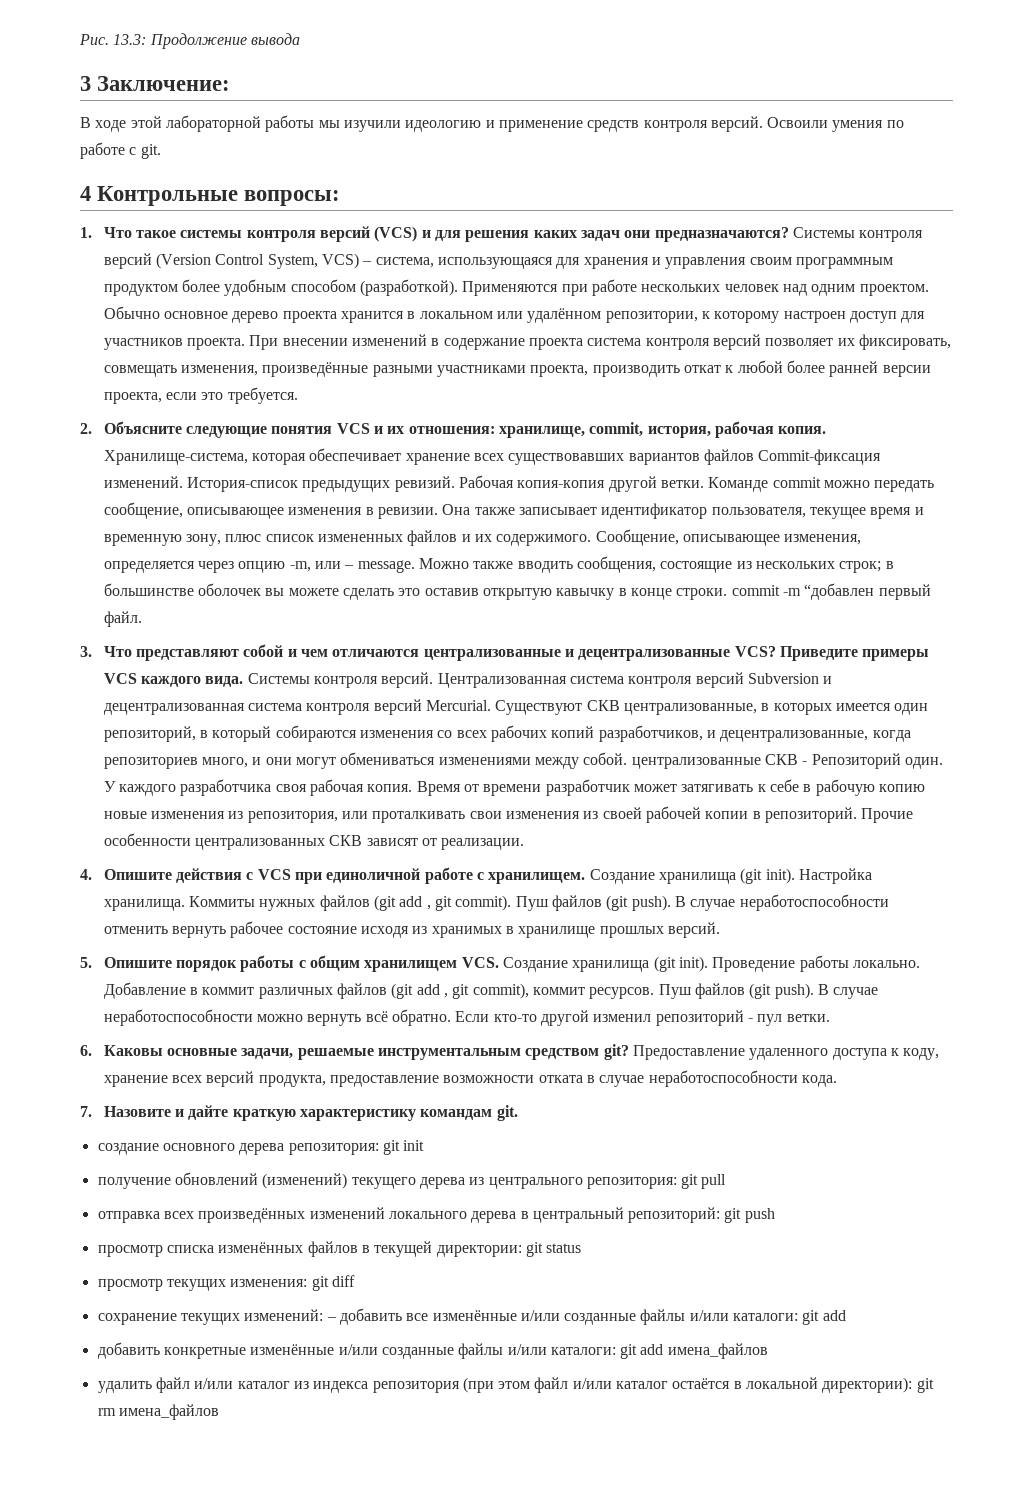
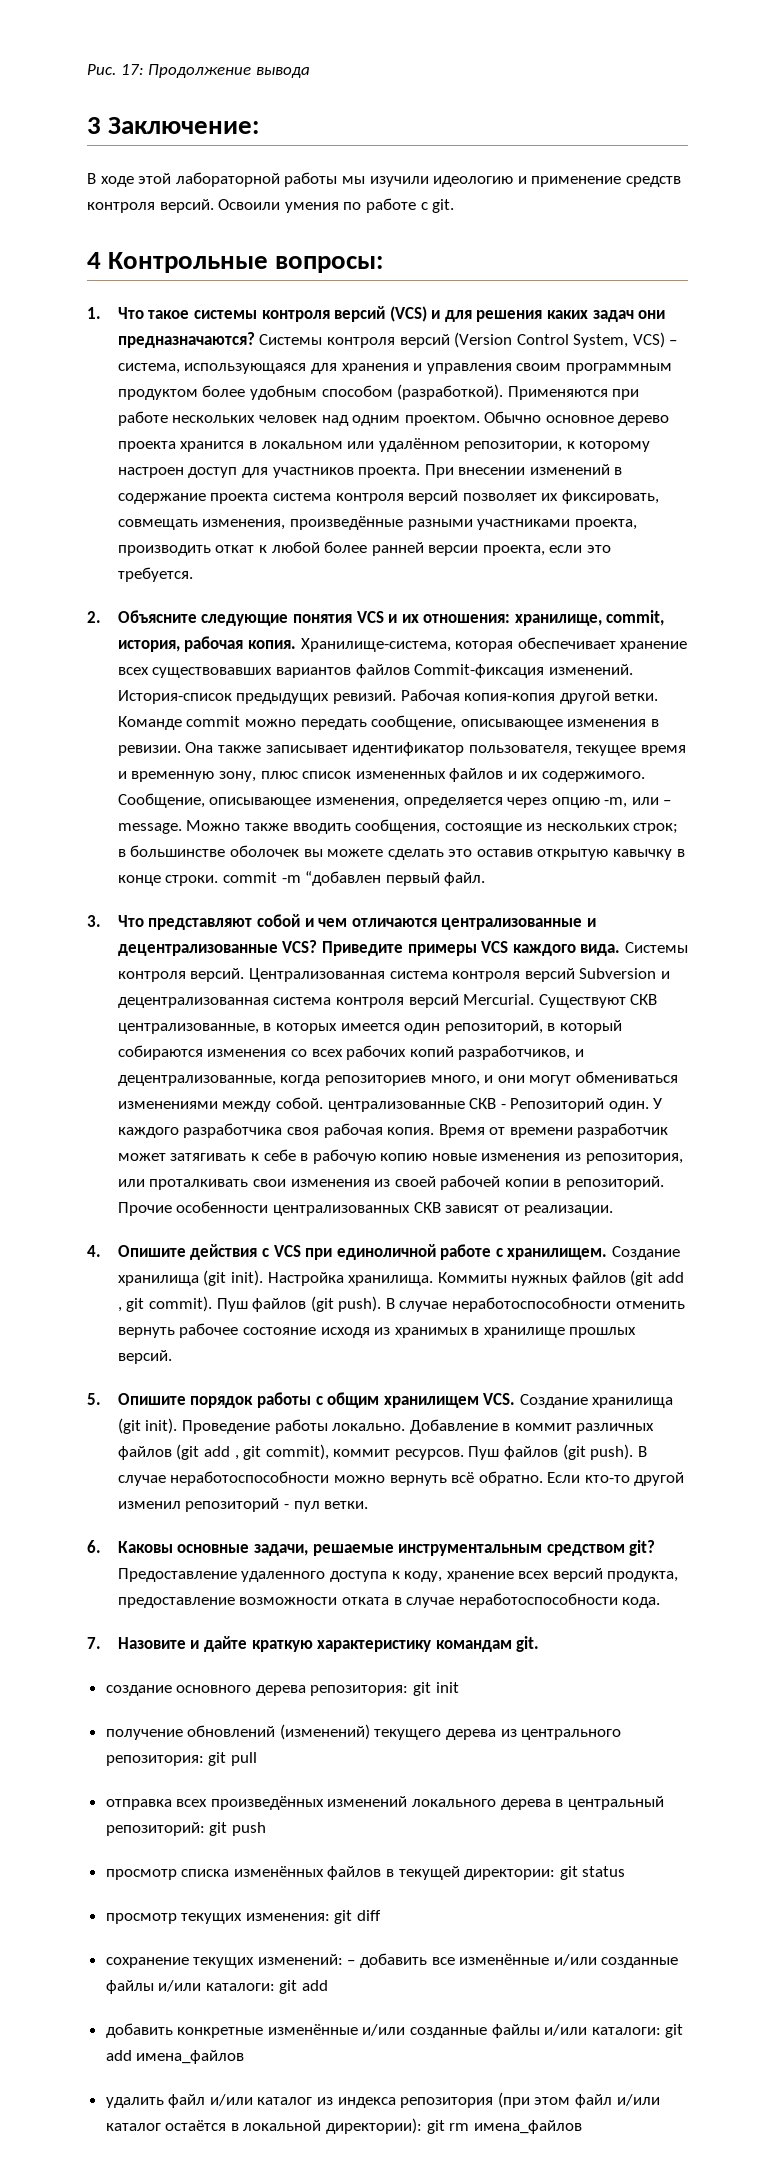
- Рис. 13.3: Продолжение вывода
+ Рис. 17: Продолжение вывода

